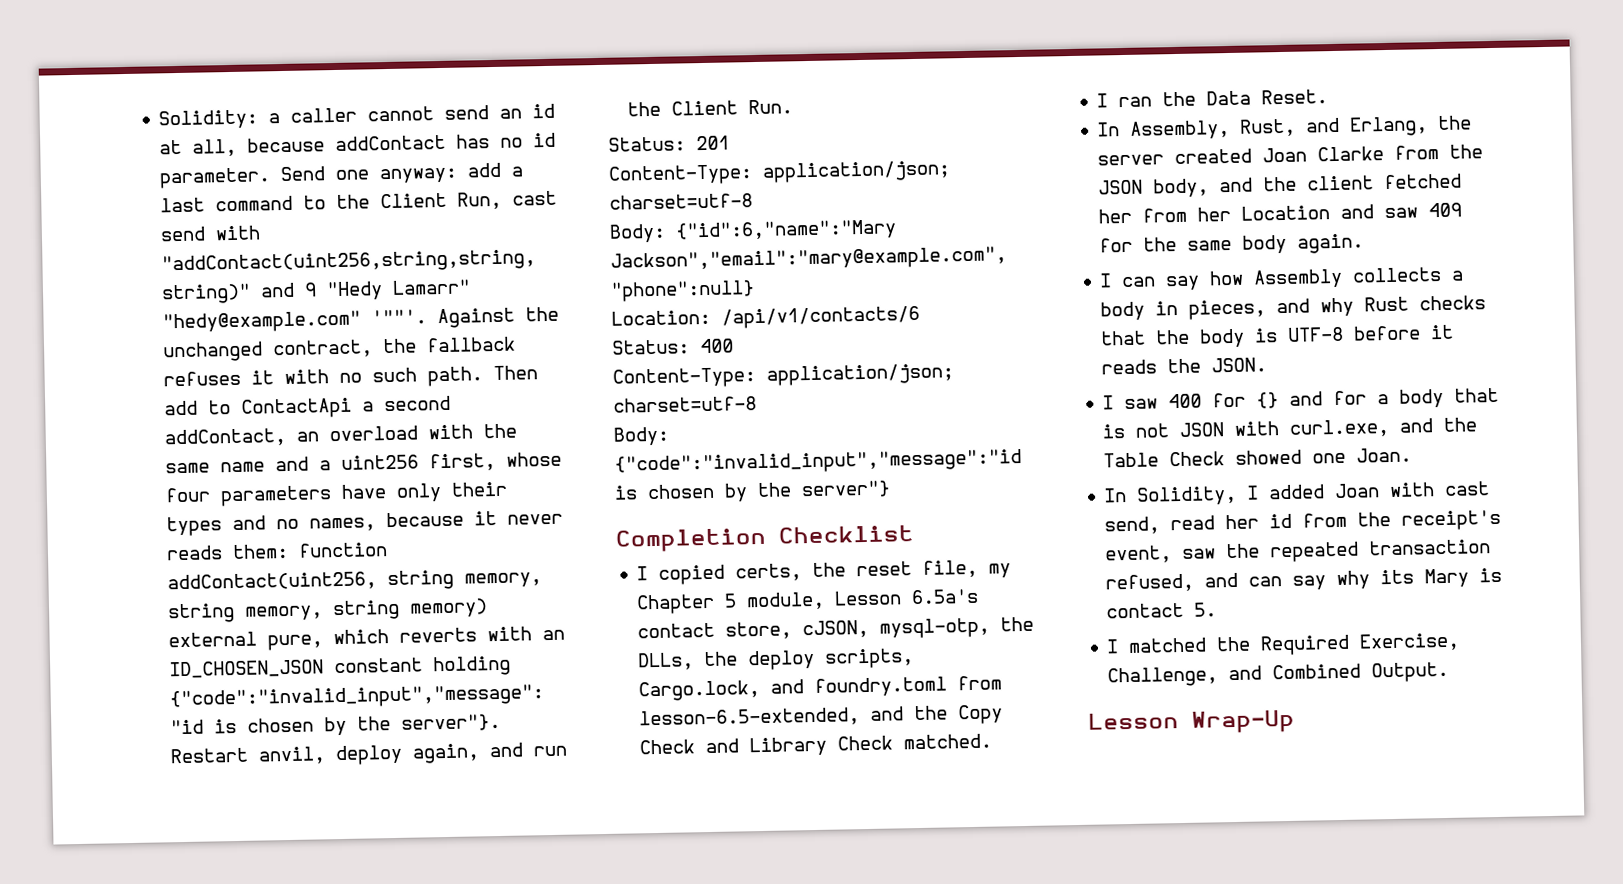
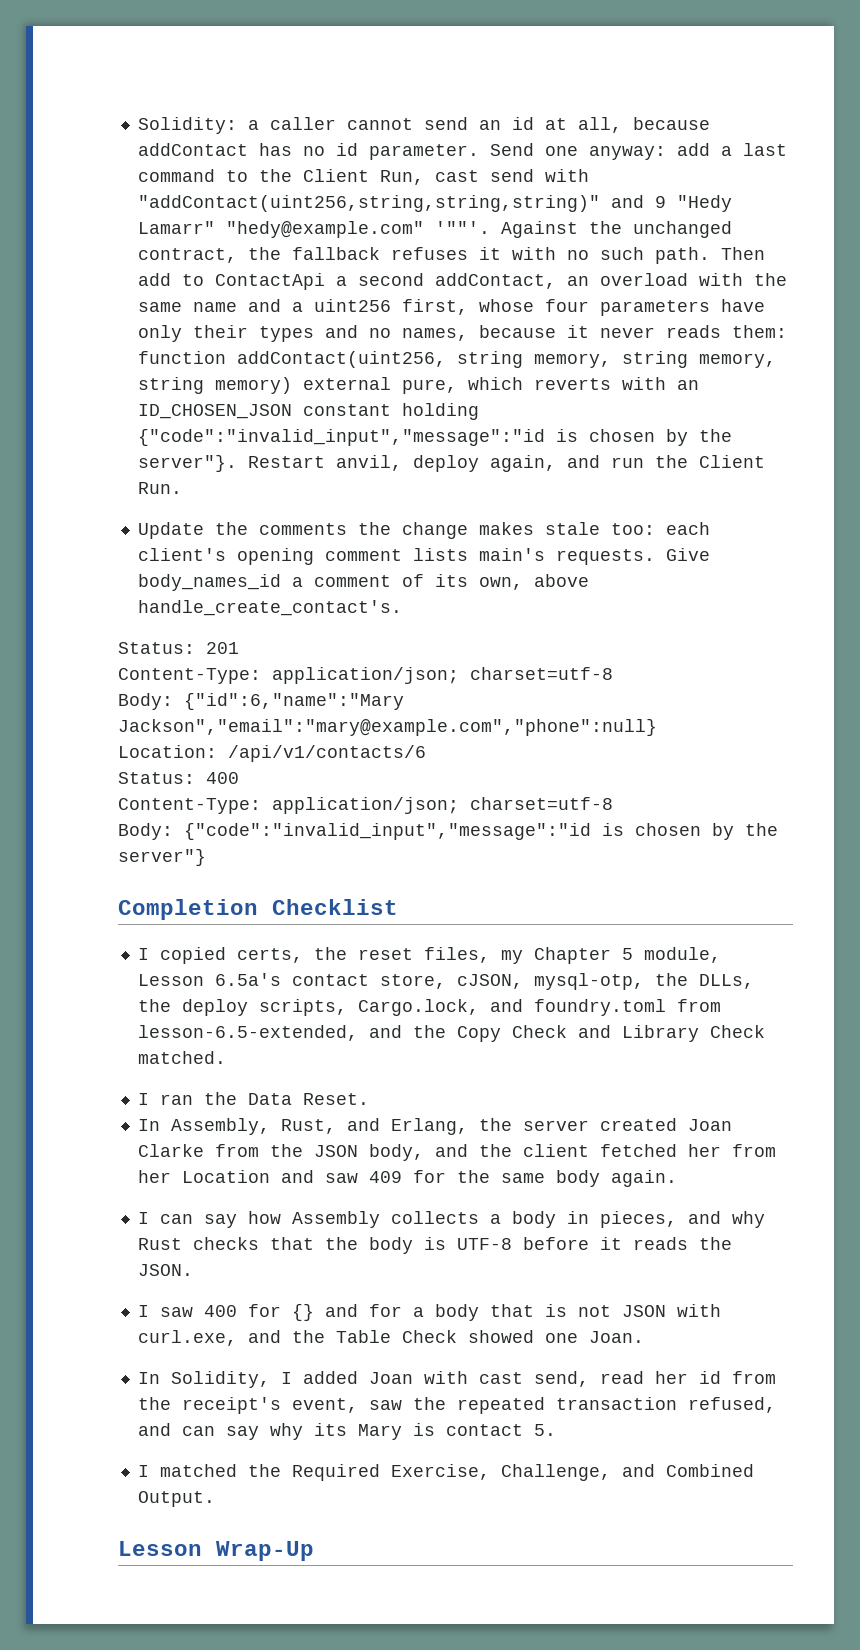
+ Update the comments the change makes stale too: each client's opening comment lists main's requests. Give body_names_id a comment of its own, above handle_create_contact's.
- I copied certs, the reset file, my Chapter 5 module, Lesson 6.5a's contact store, cJSON, mysql-otp, the DLLs, the deploy scripts, Cargo.lock, and foundry.toml from lesson-6.5-extended, and the Copy Check and Library Check matched.
+ I copied certs, the reset files, my Chapter 5 module, Lesson 6.5a's contact store, cJSON, mysql-otp, the DLLs, the deploy scripts, Cargo.lock, and foundry.toml from lesson-6.5-extended, and the Copy Check and Library Check matched.

